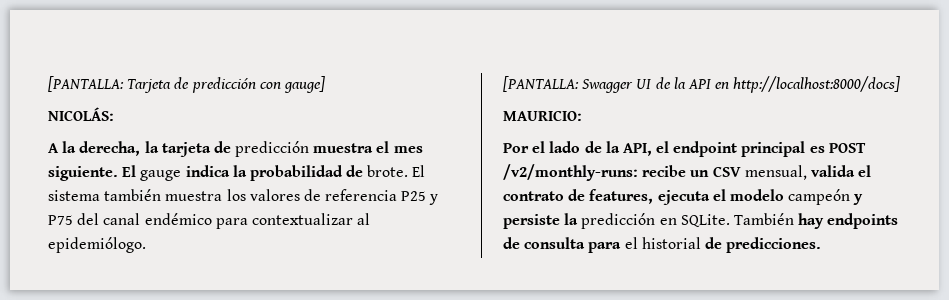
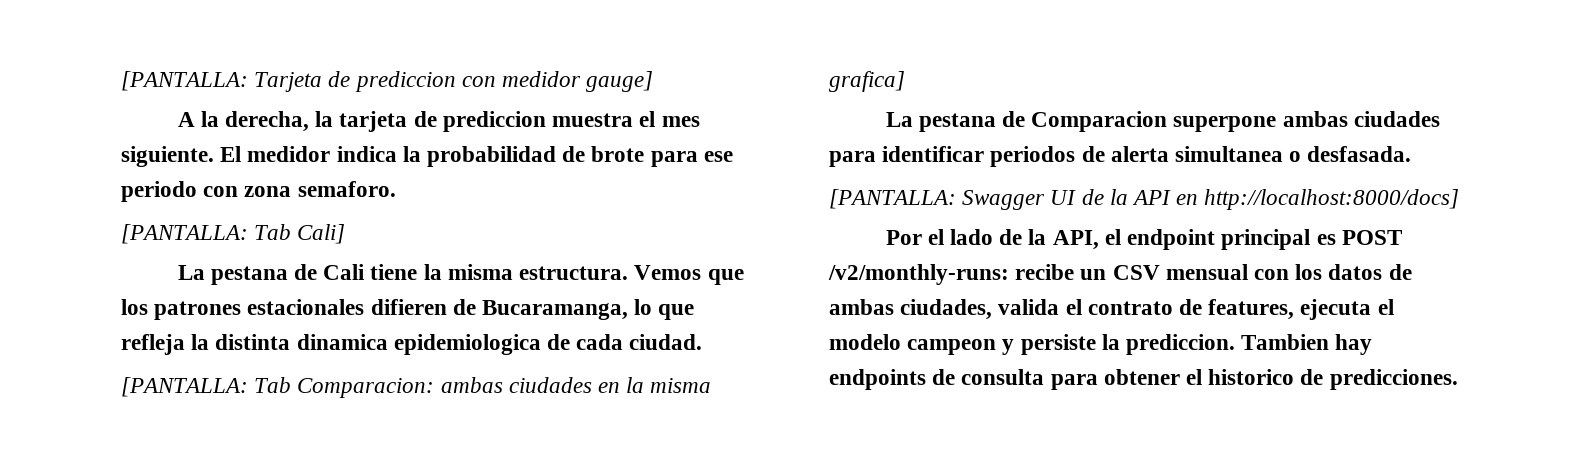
- [PANTALLA: Tarjeta de predicción con gauge]
+ [PANTALLA: Tarjeta de prediccion con medidor gauge]
- NICOLÁS:
- A la derecha, la tarjeta de predicción muestra el mes siguiente.
+ A la derecha, la tarjeta de prediccion muestra el mes siguiente.
- El gauge indica la probabilidad de brote. El sistema también muestra los valores de referencia P25 y P75 del canal endémico para contextualizar al epidemiólogo.
+ El medidor indica la probabilidad de brote para ese periodo con zona semaforo.
+ [PANTALLA: Tab Cali]
+ La pestana de Cali tiene la misma estructura. Vemos que los patrones estacionales difieren de Bucaramanga, lo que refleja la distinta dinamica epidemiologica de cada ciudad.
+ [PANTALLA: Tab Comparacion: ambas ciudades en la misma grafica]
+ La pestana de Comparacion superpone ambas ciudades para identificar periodos de alerta simultanea o desfasada.
- MAURICIO:
- Por el lado de la API, el endpoint principal es POST /v2/monthly-runs: recibe un CSV mensual, valida el contrato de features, ejecuta el modelo campeón y persiste la predicción en SQLite. También hay endpoints de consulta para el historial de predicciones.
+ Por el lado de la API, el endpoint principal es POST /v2/monthly-runs: recibe un CSV mensual con los datos de ambas ciudades, valida el contrato de features, ejecuta el modelo campeon y persiste la prediccion. Tambien hay endpoints de consulta para obtener el historico de predicciones.

